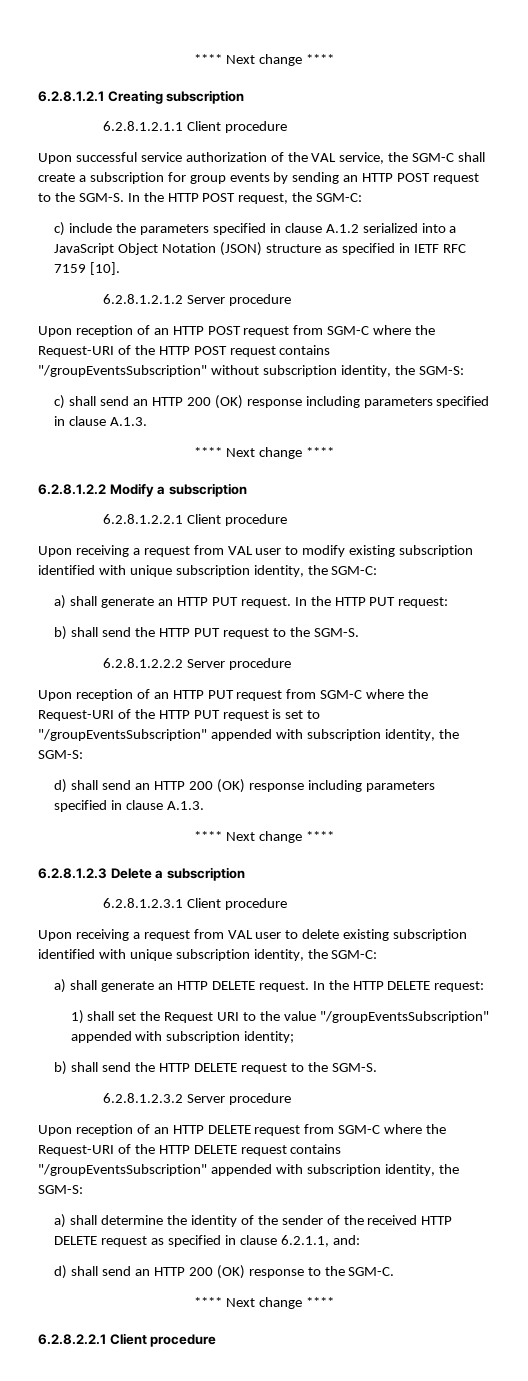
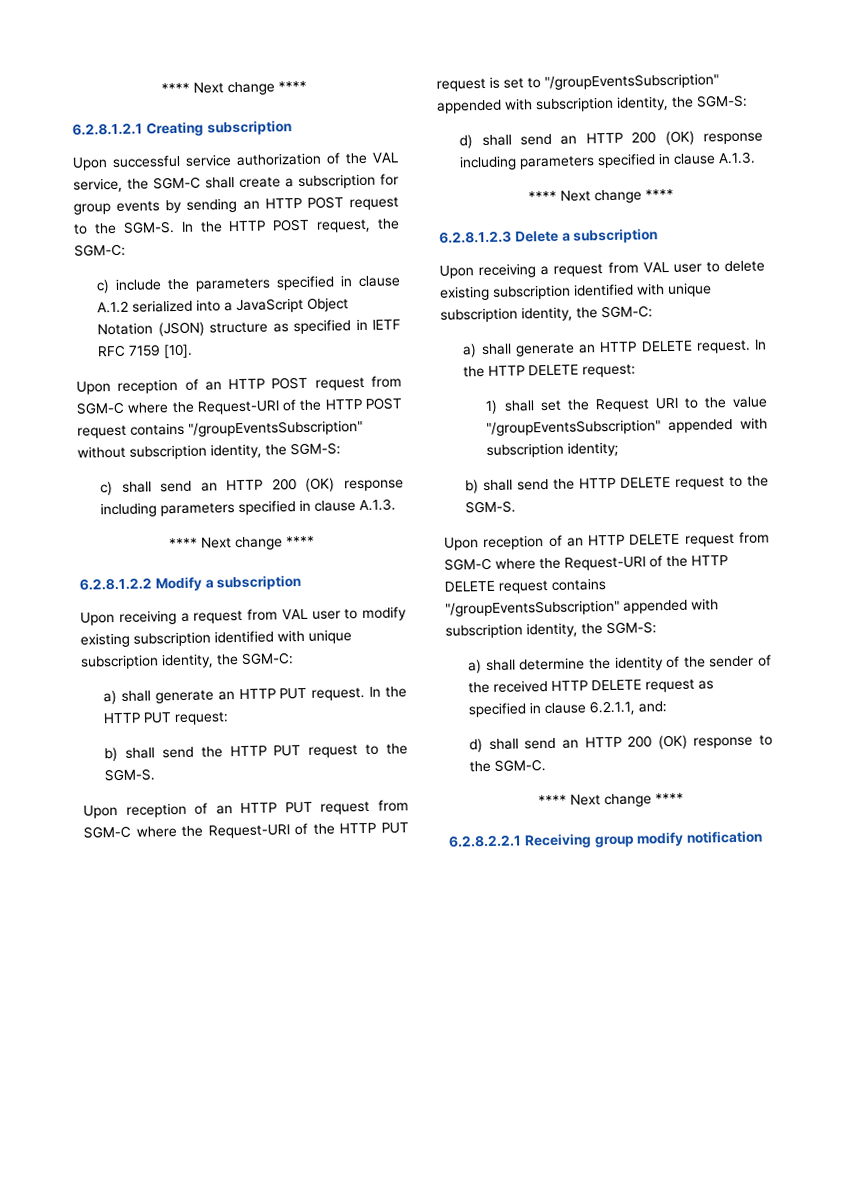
- 6.2.8.1.2.1.1 Client procedure
- 6.2.8.1.2.1.2 Server procedure
- 6.2.8.1.2.2.1 Client procedure
- 6.2.8.1.2.2.2 Server procedure
- 6.2.8.1.2.3.1 Client procedure
- 6.2.8.1.2.3.2 Server procedure
- 6.2.8.2.2.1 Client procedure
+ 6.2.8.2.2.1 Receiving group modify notification

